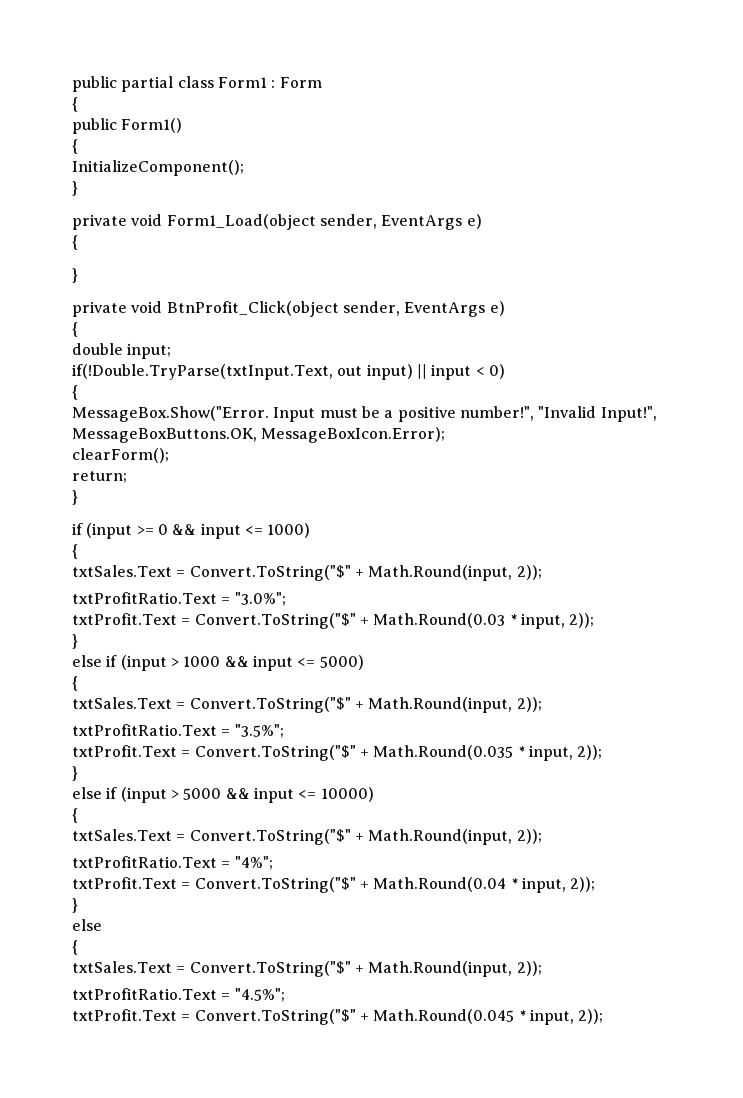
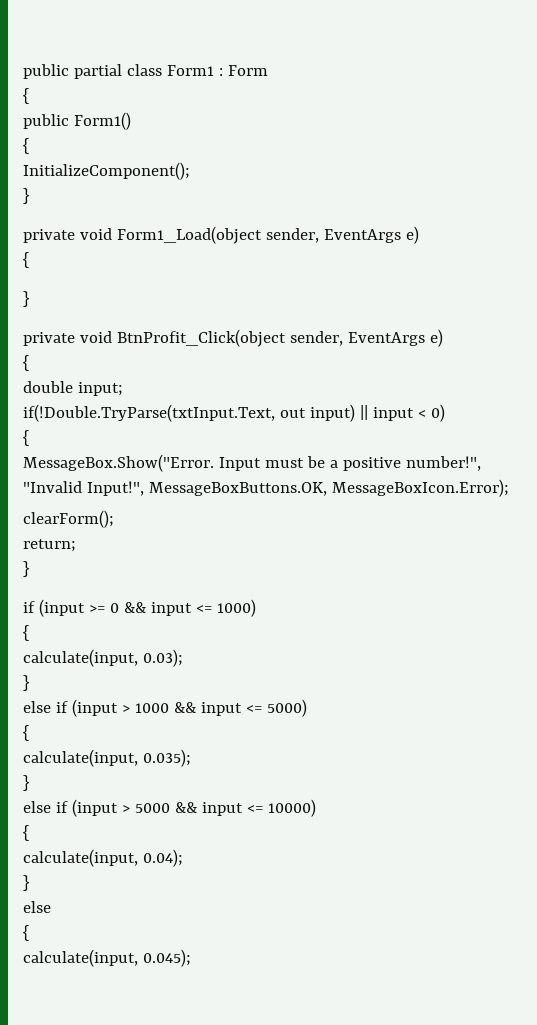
  if (input >= 0 && input <= 1000)
  {
- txtSales.Text = Convert.ToString("$" + Math.Round(input, 2));
- txtProfitRatio.Text = "3.0%";
- txtProfit.Text = Convert.ToString("$" + Math.Round(0.03 * input, 2));
+ calculate(input, 0.03);
  else if (input > 1000 && input <= 5000)
  {
- txtSales.Text = Convert.ToString("$" + Math.Round(input, 2));
- txtProfitRatio.Text = "3.5%";
- txtProfit.Text = Convert.ToString("$" + Math.Round(0.035 * input, 2));
+ calculate(input, 0.035);
  else if (input > 5000 && input <= 10000)
  {
- txtSales.Text = Convert.ToString("$" + Math.Round(input, 2));
- txtProfitRatio.Text = "4%";
- txtProfit.Text = Convert.ToString("$" + Math.Round(0.04 * input, 2));
+ calculate(input, 0.04);
  }
  else
  {
- txtSales.Text = Convert.ToString("$" + Math.Round(input, 2));
- txtProfitRatio.Text = "4.5%";
- txtProfit.Text = Convert.ToString("$" + Math.Round(0.045 * input, 2));
+ calculate(input, 0.045);

